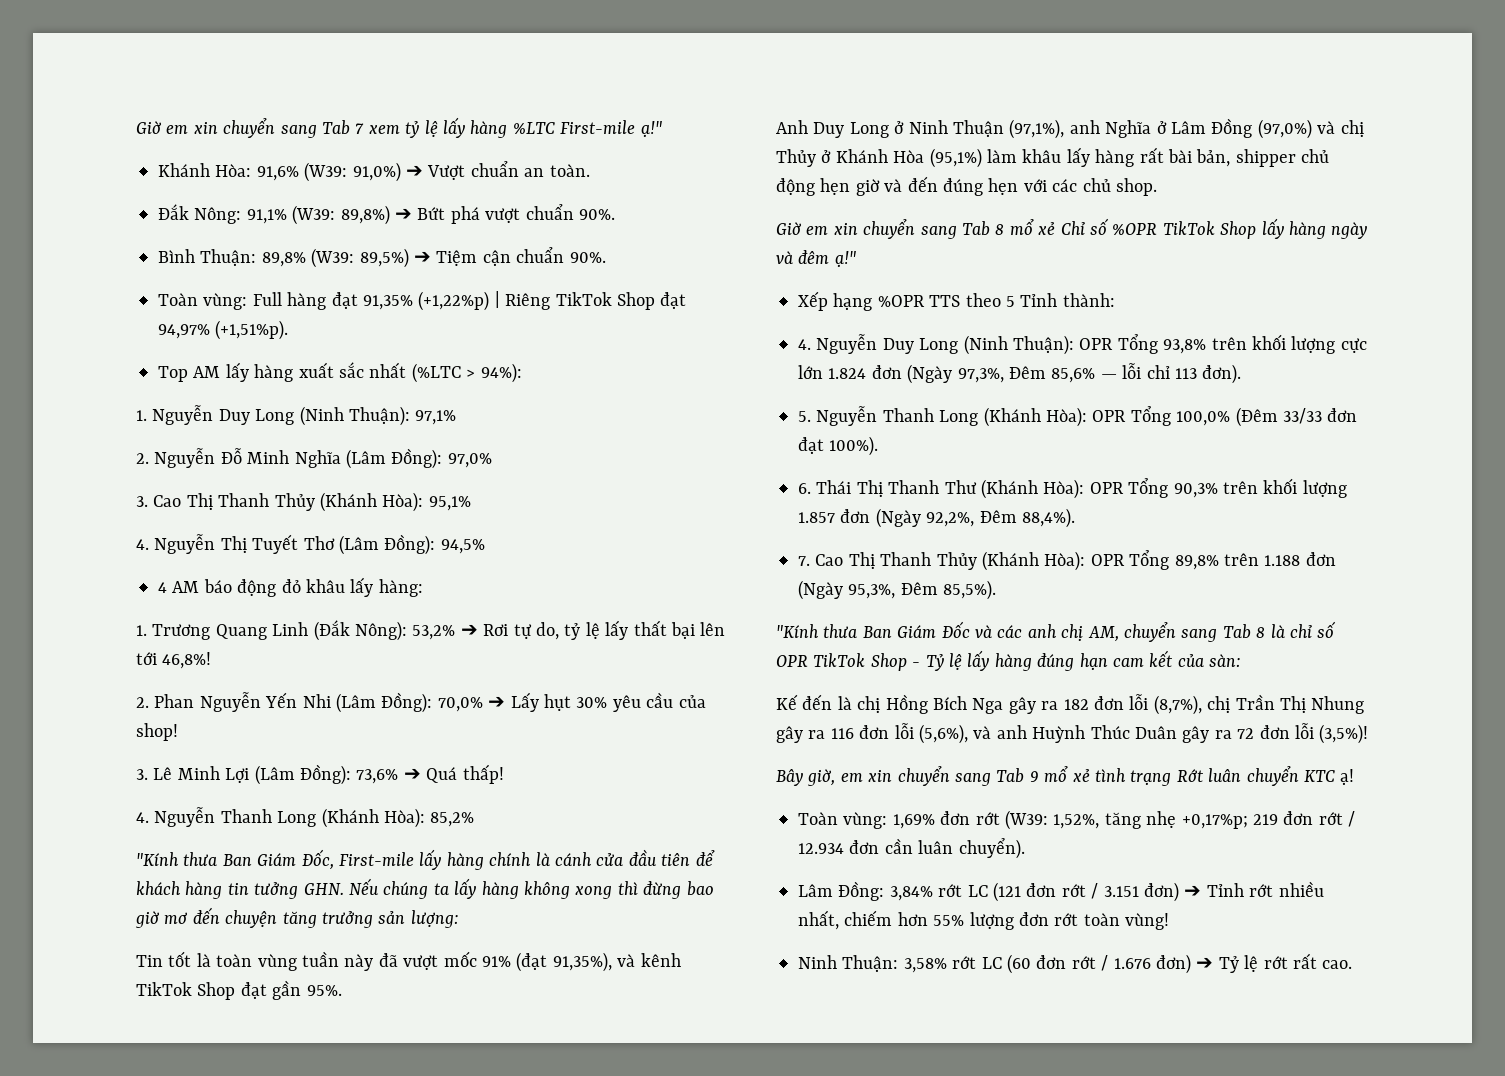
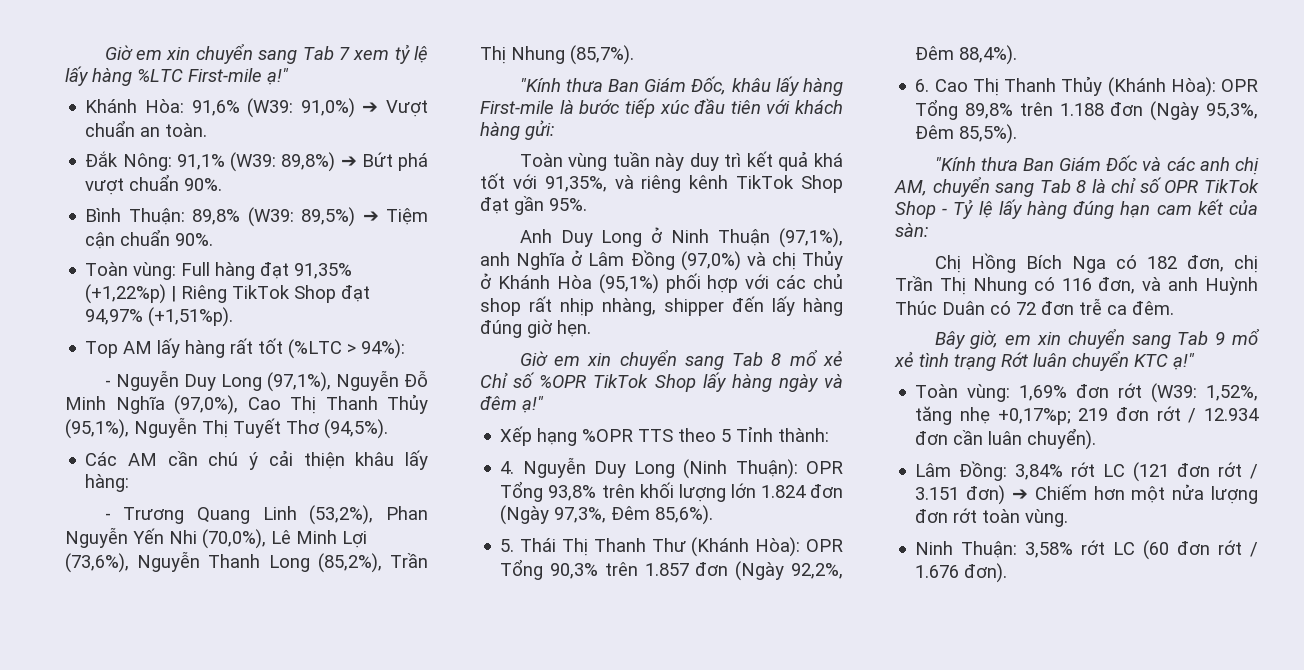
- Top AM lấy hàng xuất sắc nhất (%LTC > 94%):
+ Top AM lấy hàng rất tốt (%LTC > 94%):
- 1. Nguyễn Duy Long (Ninh Thuận): 97,1%
- 2. Nguyễn Đỗ Minh Nghĩa (Lâm Đồng): 97,0%
- 3. Cao Thị Thanh Thủy (Khánh Hòa): 95,1%
- 4. Nguyễn Thị Tuyết Thơ (Lâm Đồng): 94,5%
- 4 AM báo động đỏ khâu lấy hàng:
+ - Nguyễn Duy Long (97,1%), Nguyễn Đỗ Minh Nghĩa (97,0%), Cao Thị Thanh Thủy (95,1%), Nguyễn Thị Tuyết Thơ (94,5%).
+ Các AM cần chú ý cải thiện khâu lấy hàng:
- 1. Trương Quang Linh (Đắk Nông): 53,2% ➔ Rơi tự do, tỷ lệ lấy thất bại lên tới 46,8%!
- 2. Phan Nguyễn Yến Nhi (Lâm Đồng): 70,0% ➔ Lấy hụt 30% yêu cầu của shop!
- 3. Lê Minh Lợi (Lâm Đồng): 73,6% ➔ Quá thấp!
- 4. Nguyễn Thanh Long (Khánh Hòa): 85,2%
+ - Trương Quang Linh (53,2%), Phan Nguyễn Yến Nhi (70,0%), Lê Minh Lợi (73,6%), Nguyễn Thanh Long (85,2%), Trần Thị Nhung (85,7%).
- "Kính thưa Ban Giám Đốc, First-mile lấy hàng chính là cánh cửa đầu tiên để khách hàng tin tưởng GHN. Nếu chúng ta lấy hàng không xong thì đừng bao giờ mơ đến chuyện tăng trưởng sản lượng:
- Tin tốt là toàn vùng tuần này đã vượt mốc 91% (đạt 91,35%), và kênh TikTok Shop đạt gần 95%.
+ "Kính thưa Ban Giám Đốc, khâu lấy hàng First-mile là bước tiếp xúc đầu tiên với khách hàng gửi:
+ Toàn vùng tuần này duy trì kết quả khá tốt với 91,35%, và riêng kênh TikTok Shop đạt gần 95%.
- Anh Duy Long ở Ninh Thuận (97,1%), anh Nghĩa ở Lâm Đồng (97,0%) và chị Thủy ở Khánh Hòa (95,1%) làm khâu lấy hàng rất bài bản, shipper chủ động hẹn giờ và đến đúng hẹn với các chủ shop.
+ Anh Duy Long ở Ninh Thuận (97,1%), anh Nghĩa ở Lâm Đồng (97,0%) và chị Thủy ở Khánh Hòa (95,1%) phối hợp với các chủ shop rất nhịp nhàng, shipper đến lấy hàng đúng giờ hẹn.
- 4. Nguyễn Duy Long (Ninh Thuận): OPR Tổng 93,8% trên khối lượng cực lớn 1.824 đơn (Ngày 97,3%, Đêm 85,6% — lỗi chỉ 113 đơn).
- 5. Nguyễn Thanh Long (Khánh Hòa): OPR Tổng 100,0% (Đêm 33/33 đơn đạt 100%).
- 6. Thái Thị Thanh Thư (Khánh Hòa): OPR Tổng 90,3% trên khối lượng 1.857 đơn (Ngày 92,2%, Đêm 88,4%).
+ 4. Nguyễn Duy Long (Ninh Thuận): OPR Tổng 93,8% trên khối lượng lớn 1.824 đơn (Ngày 97,3%, Đêm 85,6%).
+ 5. Thái Thị Thanh Thư (Khánh Hòa): OPR Tổng 90,3% trên 1.857 đơn (Ngày 92,2%, Đêm 88,4%).
- 7. Cao Thị Thanh Thủy (Khánh Hòa): OPR Tổng 89,8% trên 1.188 đơn (Ngày 95,3%, Đêm 85,5%).
+ 6. Cao Thị Thanh Thủy (Khánh Hòa): OPR Tổng 89,8% trên 1.188 đơn (Ngày 95,3%, Đêm 85,5%).
- Kế đến là chị Hồng Bích Nga gây ra 182 đơn lỗi (8,7%), chị Trần Thị Nhung gây ra 116 đơn lỗi (5,6%), và anh Huỳnh Thúc Duân gây ra 72 đơn lỗi (3,5%)!
+ Chị Hồng Bích Nga có 182 đơn, chị Trần Thị Nhung có 116 đơn, và anh Huỳnh Thúc Duân có 72 đơn trễ ca đêm.
- Bây giờ, em xin chuyển sang Tab 9 mổ xẻ tình trạng Rớt luân chuyển KTC ạ!
+ Bây giờ, em xin chuyển sang Tab 9 mổ xẻ tình trạng Rớt luân chuyển KTC ạ!"
- Lâm Đồng: 3,84% rớt LC (121 đơn rớt / 3.151 đơn) ➔ Tỉnh rớt nhiều nhất, chiếm hơn 55% lượng đơn rớt toàn vùng!
+ Lâm Đồng: 3,84% rớt LC (121 đơn rớt / 3.151 đơn) ➔ Chiếm hơn một nửa lượng đơn rớt toàn vùng.
- Ninh Thuận: 3,58% rớt LC (60 đơn rớt / 1.676 đơn) ➔ Tỷ lệ rớt rất cao.
+ Ninh Thuận: 3,58% rớt LC (60 đơn rớt / 1.676 đơn).

